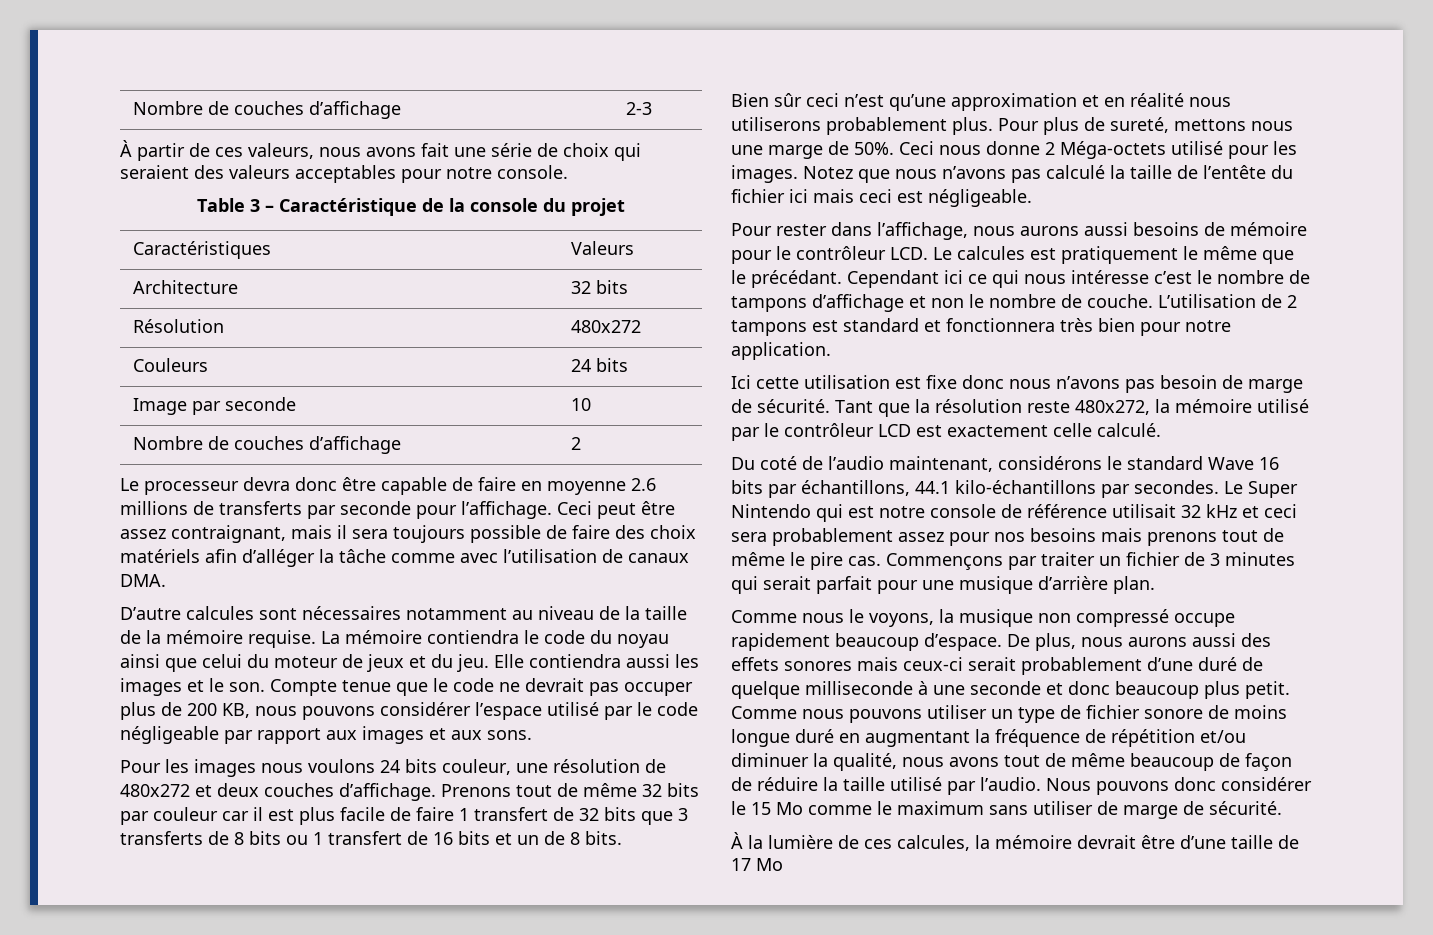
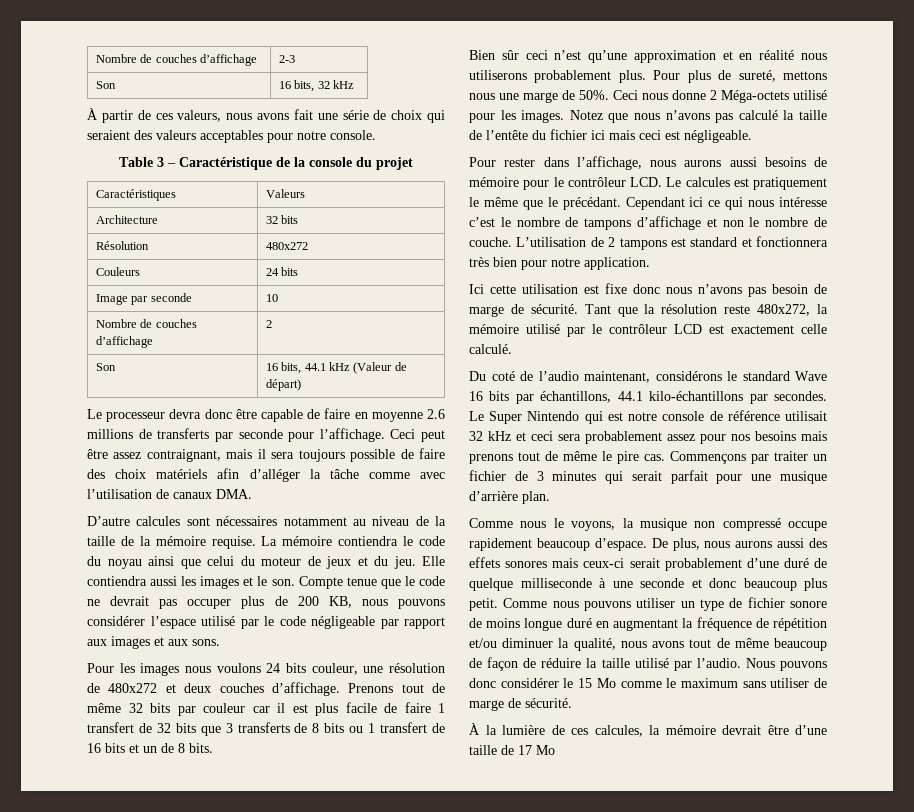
+ Son | 16 bits, 32 kHz
+ Son | 16 bits, 44.1 kHz (Valeur de départ)

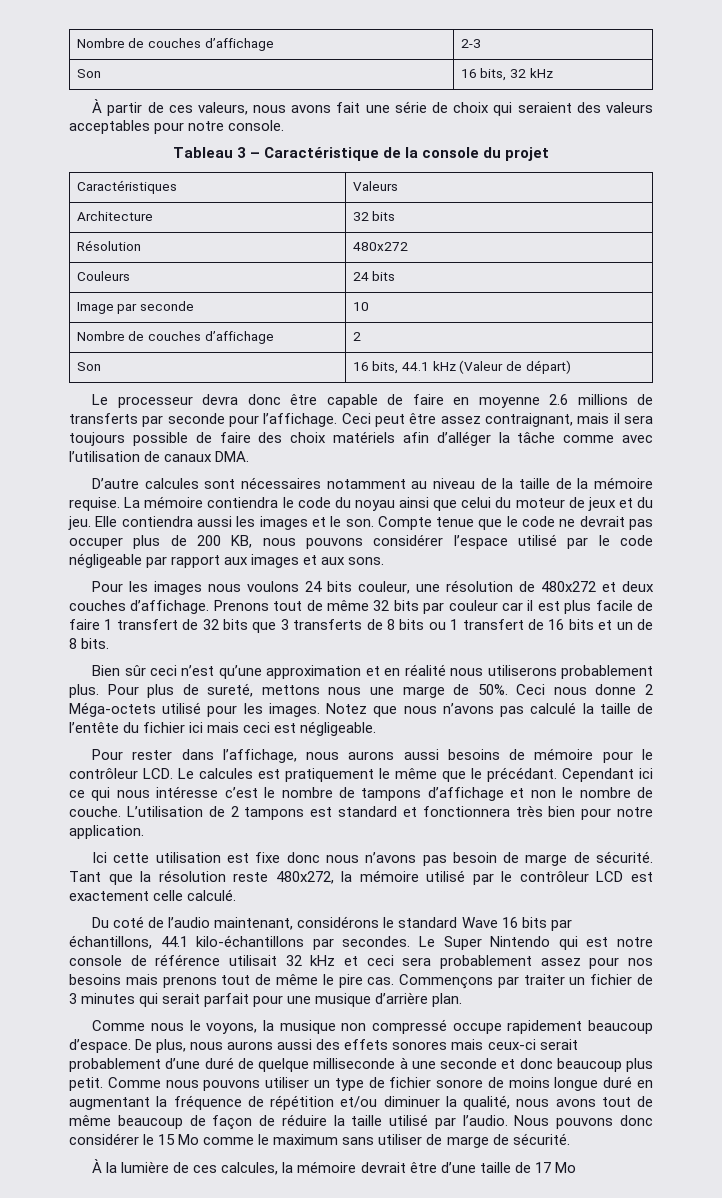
- Table 3 – Caractéristique de la console du projet
+ Tableau 3 – Caractéristique de la console du projet

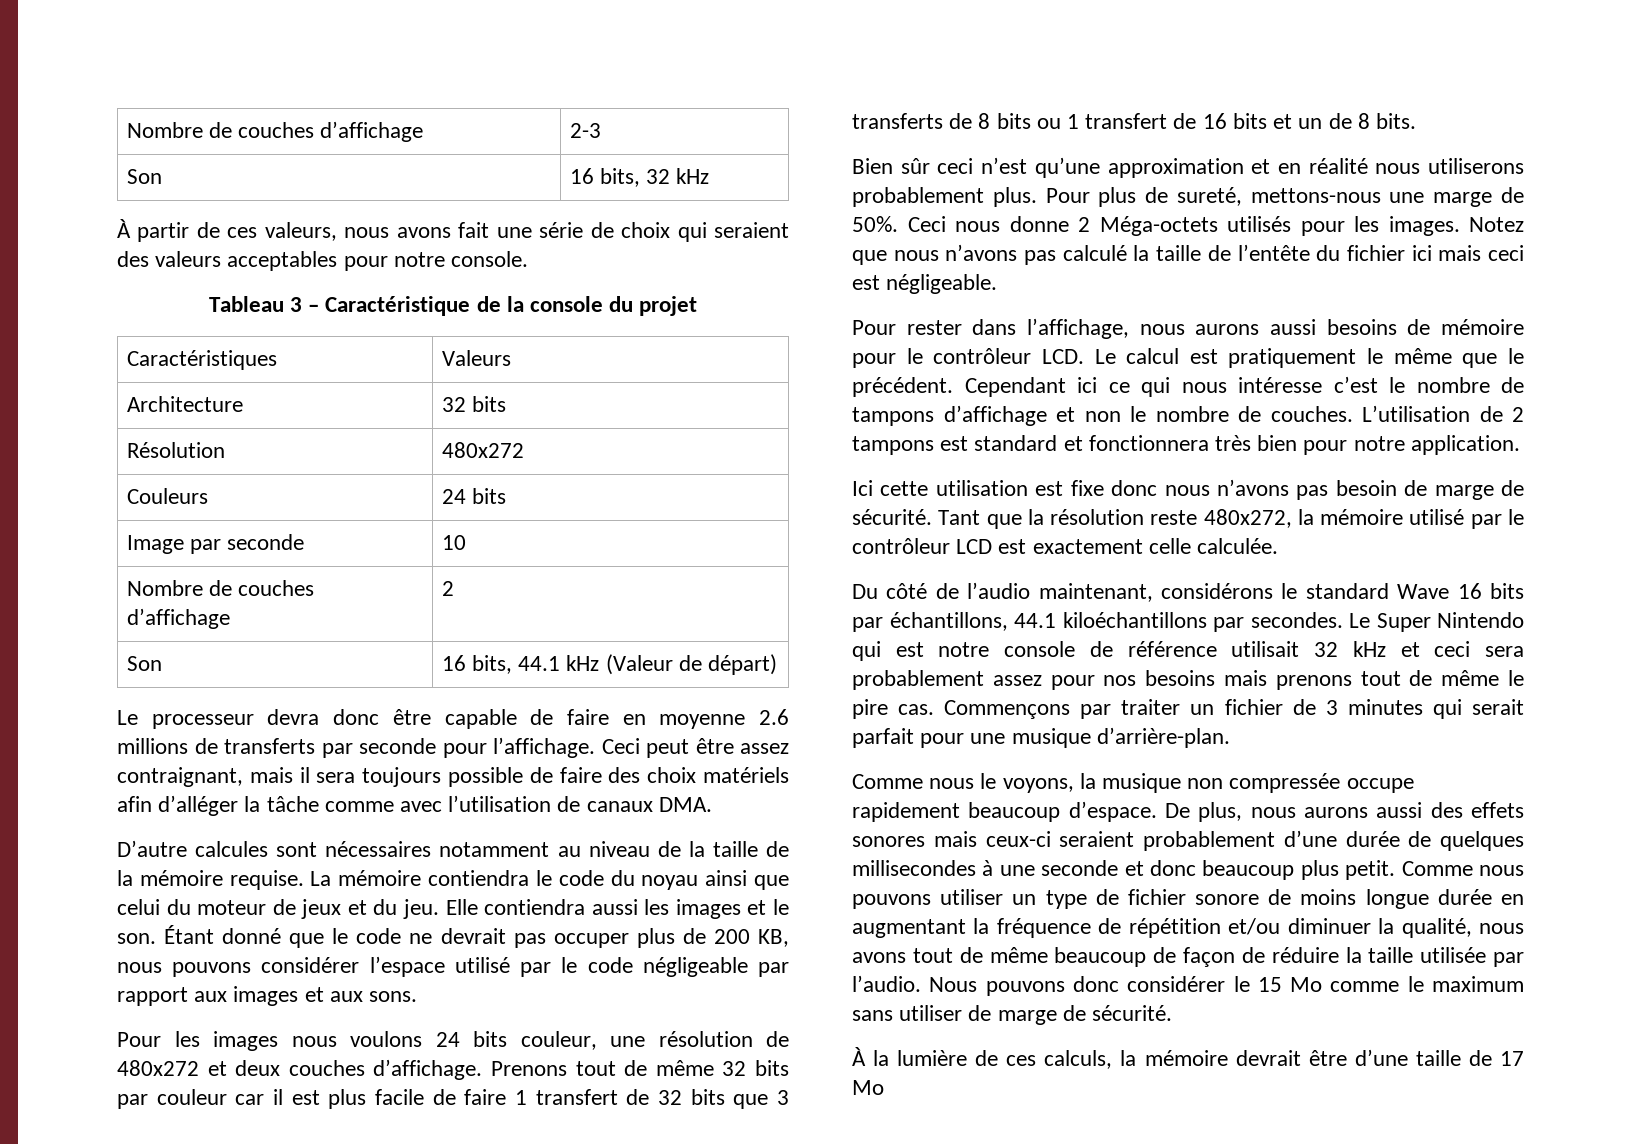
- Compte tenue que le code ne devrait pas occuper plus de 200 KB, nous pouvons considérer l’espace utilisé par le code négligeable par rapport aux images et aux sons.
+ Étant donné que le code ne devrait pas occuper plus de 200 KB, nous pouvons considérer l’espace utilisé par le code négligeable par rapport aux images et aux sons.
- Pour plus de sureté, mettons nous une marge de 50%.
+ Pour plus de sureté, mettons-nous une marge de 50%.
- Ceci nous donne 2 Méga-octets utilisé pour les images.
+ Ceci nous donne 2 Méga-octets utilisés pour les images.
- Pour rester dans l’affichage, nous aurons aussi besoins de mémoire pour le contrôleur LCD. Le calcules est pratiquement le même que le précédant.
+ Pour rester dans l’affichage, nous aurons aussi besoins de mémoire pour le contrôleur LCD. Le calcul est pratiquement le même que le précédent.
- Cependant ici ce qui nous intéresse c’est le nombre de tampons d’affichage et non le nombre de couche.
+ Cependant ici ce qui nous intéresse c’est le nombre de tampons d’affichage et non le nombre de couches.
- Tant que la résolution reste 480x272, la mémoire utilisé par le contrôleur LCD est exactement celle calculé.
+ Tant que la résolution reste 480x272, la mémoire utilisé par le contrôleur LCD est exactement celle calculée.
- Du coté de l’audio maintenant, considérons le standard Wave 16 bits par échantillons, 44.1 kilo-échantillons par secondes.
+ Du côté de l’audio maintenant, considérons le standard Wave 16 bits par échantillons, 44.1 kiloéchantillons par secondes.
- Commençons par traiter un fichier de 3 minutes qui serait parfait pour une musique d’arrière plan.
+ Commençons par traiter un fichier de 3 minutes qui serait parfait pour une musique d’arrière-plan.
- Comme nous le voyons, la musique non compressé occupe rapidement beaucoup d’espace.
+ Comme nous le voyons, la musique non compressée occupe rapidement beaucoup d’espace.
- De plus, nous aurons aussi des effets sonores mais ceux-ci serait probablement d’une duré de quelque milliseconde à une seconde et donc beaucoup plus petit.
+ De plus, nous aurons aussi des effets sonores mais ceux-ci seraient probablement d’une durée de quelques millisecondes à une seconde et donc beaucoup plus petit.
- Comme nous pouvons utiliser un type de fichier sonore de moins longue duré en augmentant la fréquence de répétition et/ou diminuer la qualité, nous avons tout de même beaucoup de façon de réduire la taille utilisé par l’audio.
+ Comme nous pouvons utiliser un type de fichier sonore de moins longue durée en augmentant la fréquence de répétition et/ou diminuer la qualité, nous avons tout de même beaucoup de façon de réduire la taille utilisée par l’audio.
- À la lumière de ces calcules, la mémoire devrait être d’une taille de 17 Mo
+ À la lumière de ces calculs, la mémoire devrait être d’une taille de 17 Mo

